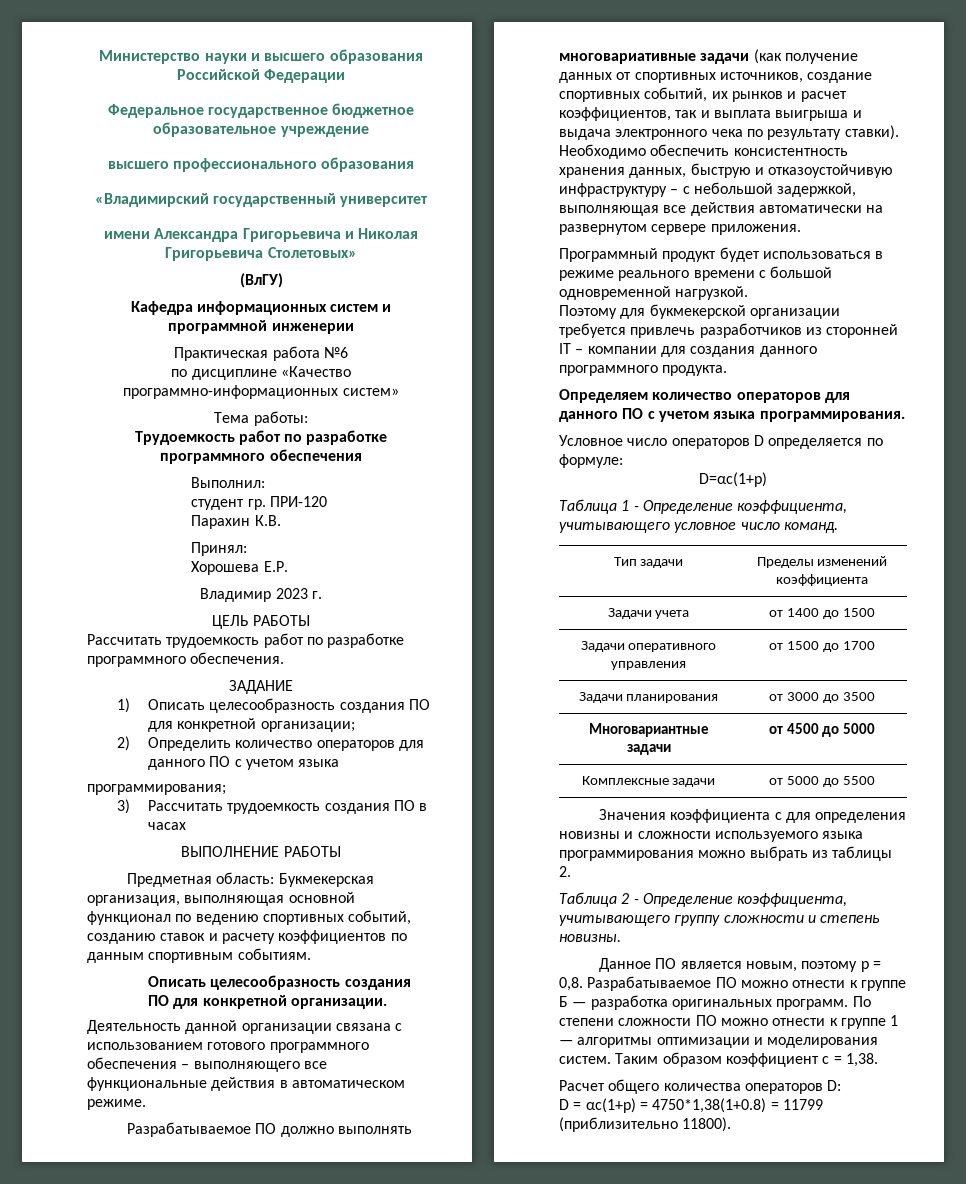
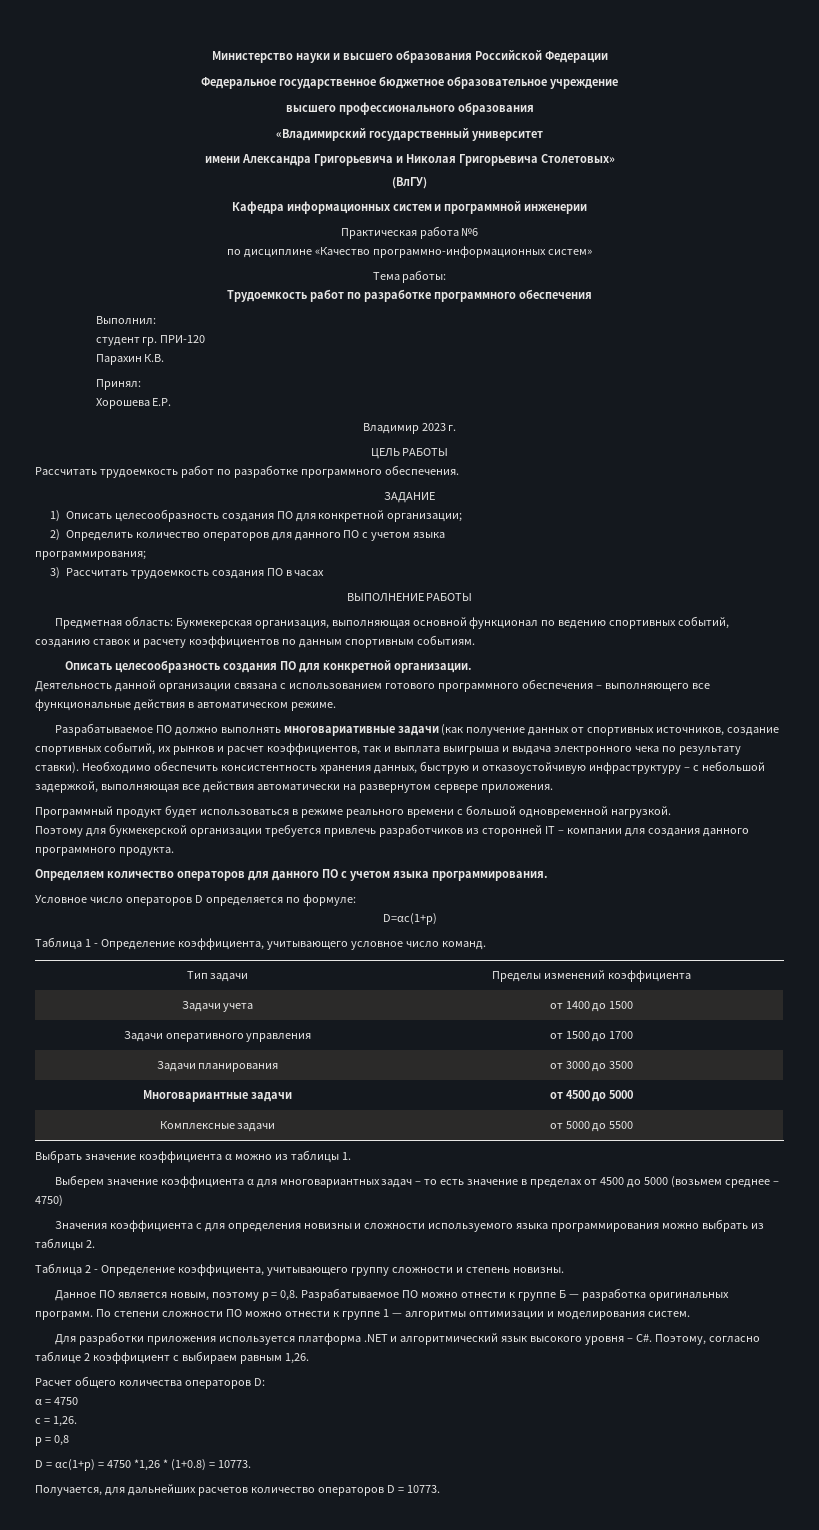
+ Выбрать значение коэффициента α можно из таблицы 1.
+ Выберем значение коэффициента α для многовариантных задач – то есть значение в пределах от 4500 до 5000 (возьмем среднее – 4750)
- По степени сложности ПО можно отнести к группе 1 — алгоритмы оптимизации и моделирования систем. Таким образом коэффициент с = 1,38.
+ По степени сложности ПО можно отнести к группе 1 — алгоритмы оптимизации и моделирования систем.
+ Для разработки приложения используется платформа .NET и алгоритмический язык высокого уровня – C#. Поэтому, согласно таблице 2 коэффициент с выбираем равным 1,26.
- D = αc(1+p) = 4750*1,38(1+0.8) = 11799 (приблизительно 11800).
+ α = 4750
+ с = 1,26.
+ p = 0,8
+ D = αc(1+p) = 4750 *1,26 * (1+0.8) = 10773.
+ Получается, для дальнейших расчетов количество операторов D = 10773.

